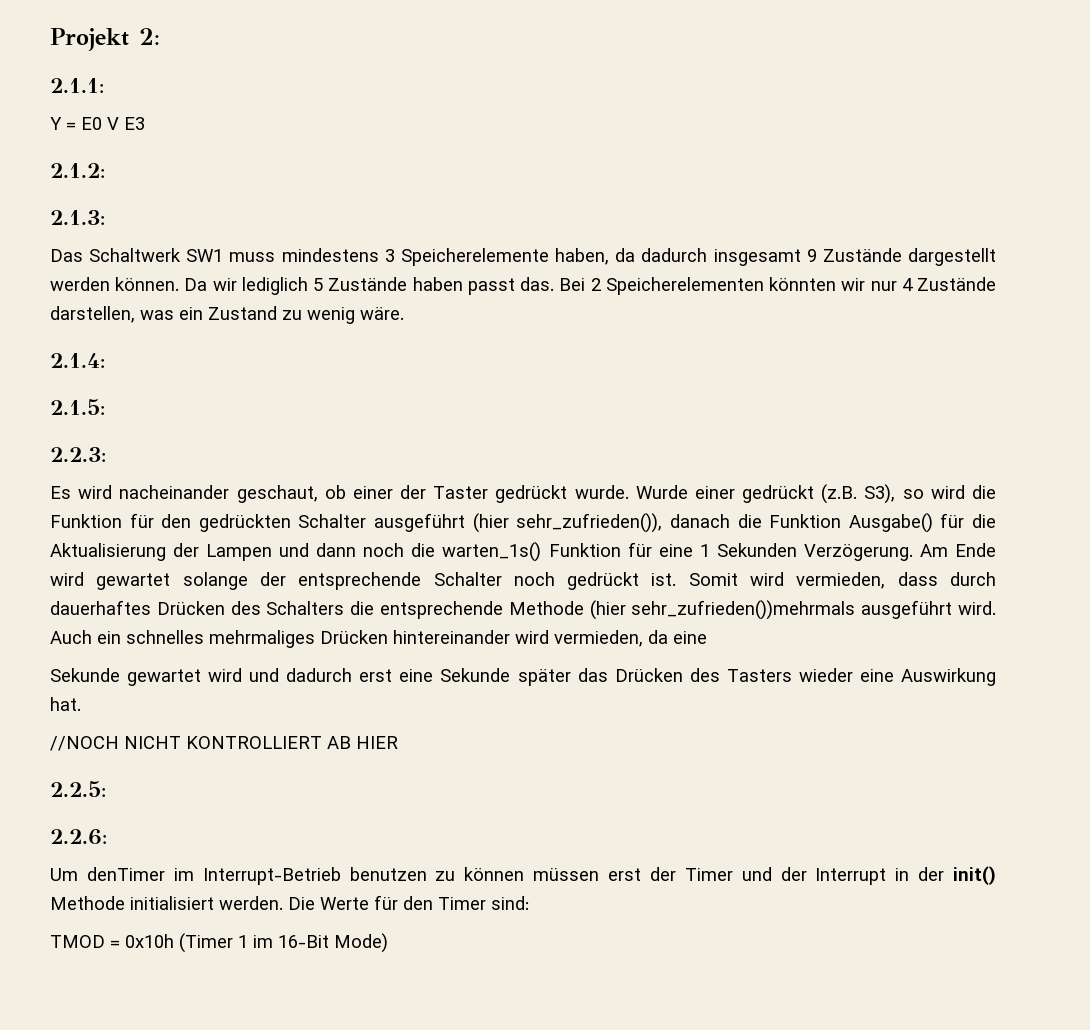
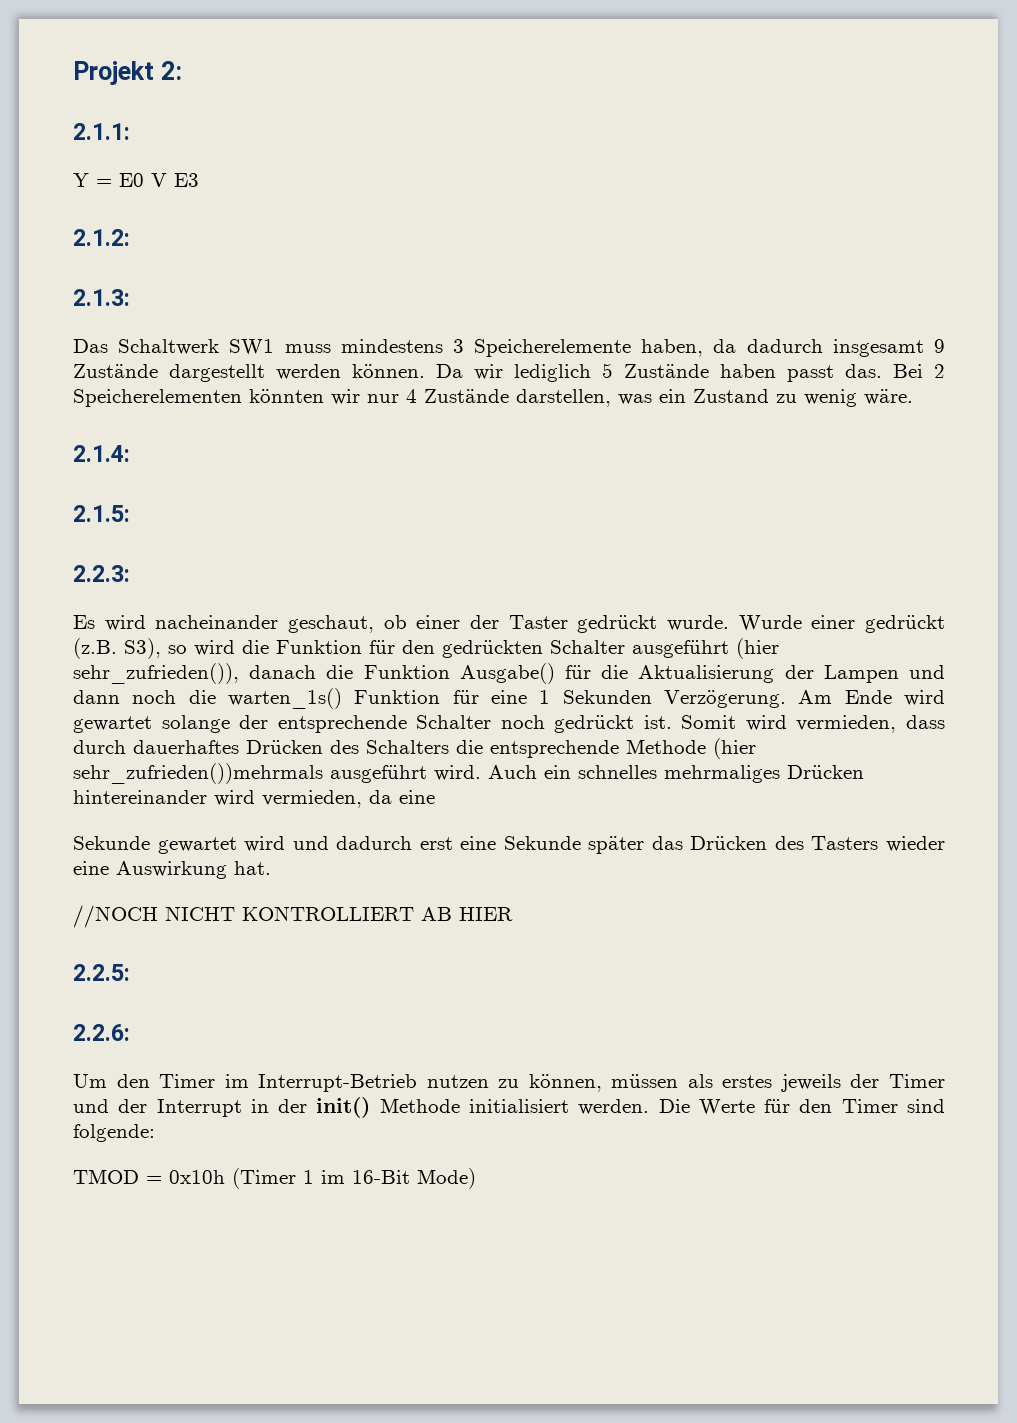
- Um denTimer im Interrupt-Betrieb benutzen zu können müssen erst der Timer und der Interrupt in der init() Methode initialisiert werden.
+ Um den Timer im Interrupt-Betrieb nutzen zu können, müssen als erstes jeweils der Timer und der Interrupt in der init() Methode initialisiert werden.
- Die Werte für den Timer sind:
+ Die Werte für den Timer sind folgende:

